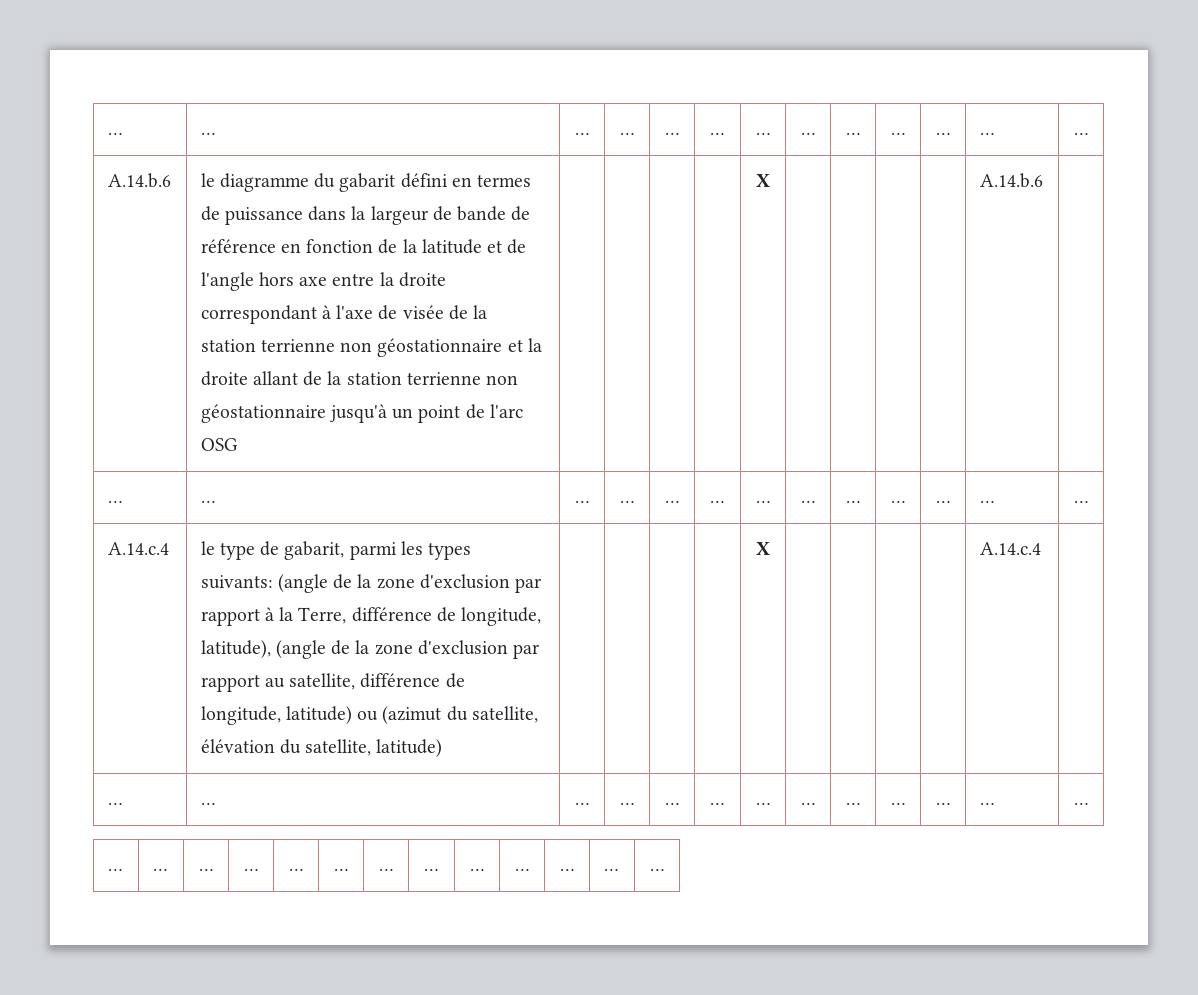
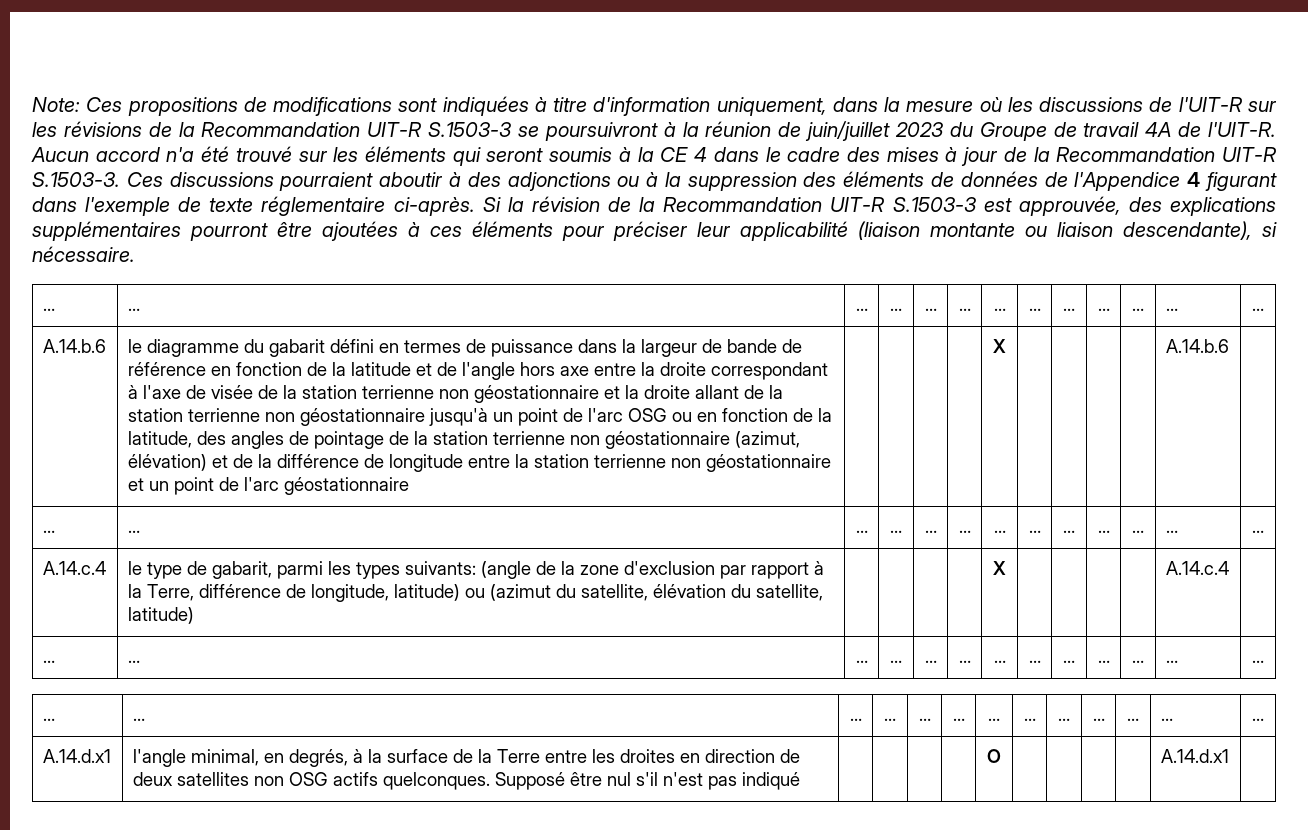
+ Note: Ces propositions de modifications sont indiquées à titre d'information uniquement, dans la mesure où les discussions de l'UIT-R sur les révisions de la Recommandation UIT-R S.1503-3 se poursuivront à la réunion de juin/juillet 2023 du Groupe de travail 4A de l'UIT-R. Aucun accord n'a été trouvé sur les éléments qui seront soumis à la CE 4 dans le cadre des mises à jour de la Recommandation UIT-R S.1503-3. Ces discussions pourraient aboutir à des adjonctions ou à la suppression des éléments de données de l'Appendice 4 figurant dans l'exemple de texte réglementaire ci-après. Si la révision de la Recommandation UIT-R S.1503-3 est approuvée, des explications supplémentaires pourront être ajoutées à ces éléments pour préciser leur applicabilité (liaison montante ou liaison descendante), si nécessaire.
- le diagramme du gabarit défini en termes de puissance dans la largeur de bande de référence en fonction de la latitude et de l'angle hors axe entre la droite correspondant à l'axe de visée de la station terrienne non géostationnaire et la droite allant de la station terrienne non géostationnaire jusqu'à un point de l'arc OSG
+ le diagramme du gabarit défini en termes de puissance dans la largeur de bande de référence en fonction de la latitude et de l'angle hors axe entre la droite correspondant à l'axe de visée de la station terrienne non géostationnaire et la droite allant de la station terrienne non géostationnaire jusqu'à un point de l'arc OSG ou en fonction de la latitude, des angles de pointage de la station terrienne non géostationnaire (azimut, élévation) et de la différence de longitude entre la station terrienne non géostationnaire et un point de l'arc géostationnaire
- le type de gabarit, parmi les types suivants: (angle de la zone d'exclusion par rapport à la Terre, différence de longitude, latitude), (angle de la zone d'exclusion par rapport au satellite, différence de longitude, latitude) ou (azimut du satellite, élévation du satellite, latitude)
+ le type de gabarit, parmi les types suivants: (angle de la zone d'exclusion par rapport à la Terre, différence de longitude, latitude) ou (azimut du satellite, élévation du satellite, latitude)
+ A.14.d.x1 | l'angle minimal, en degrés, à la surface de la Terre entre les droites en direction de deux satellites non OSG actifs quelconques. Supposé être nul s'il n'est pas indiqué | | | | | O | | | | | A.14.d.x1 |

